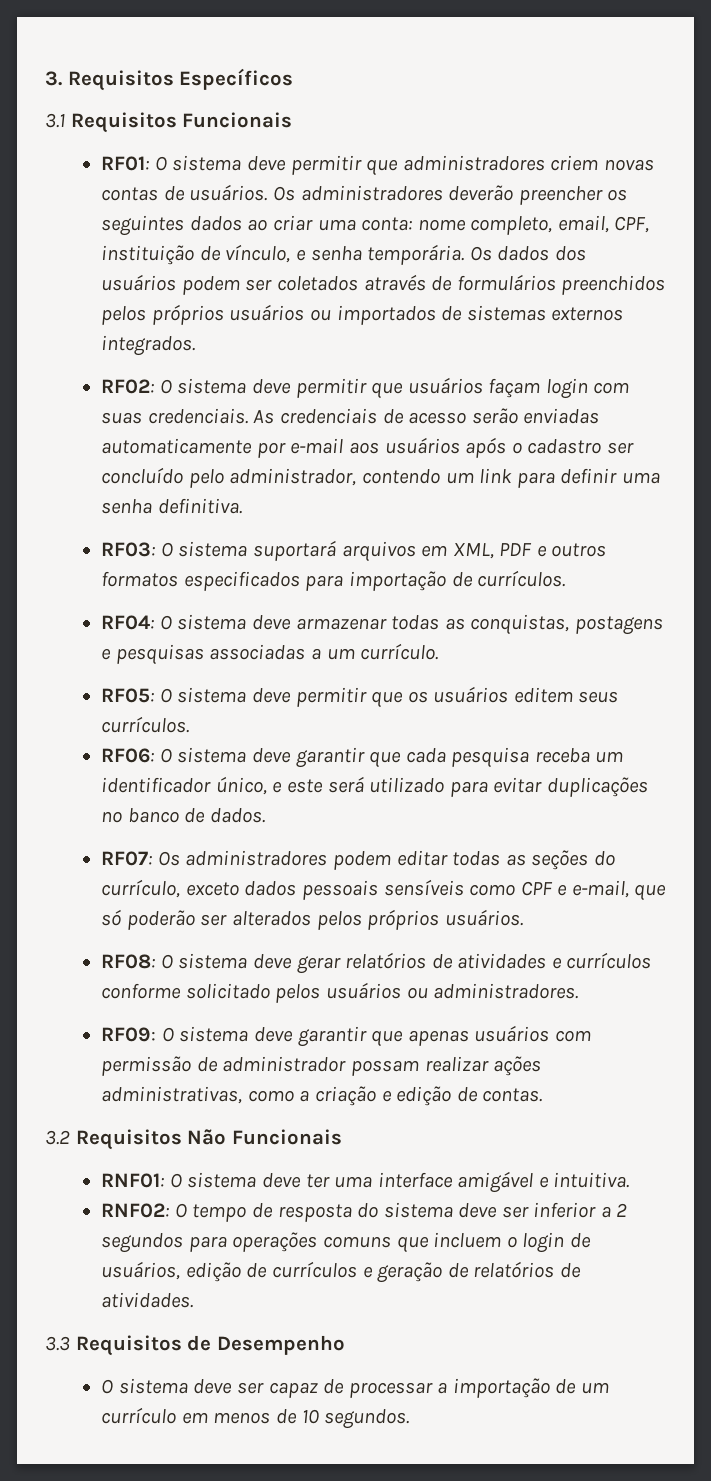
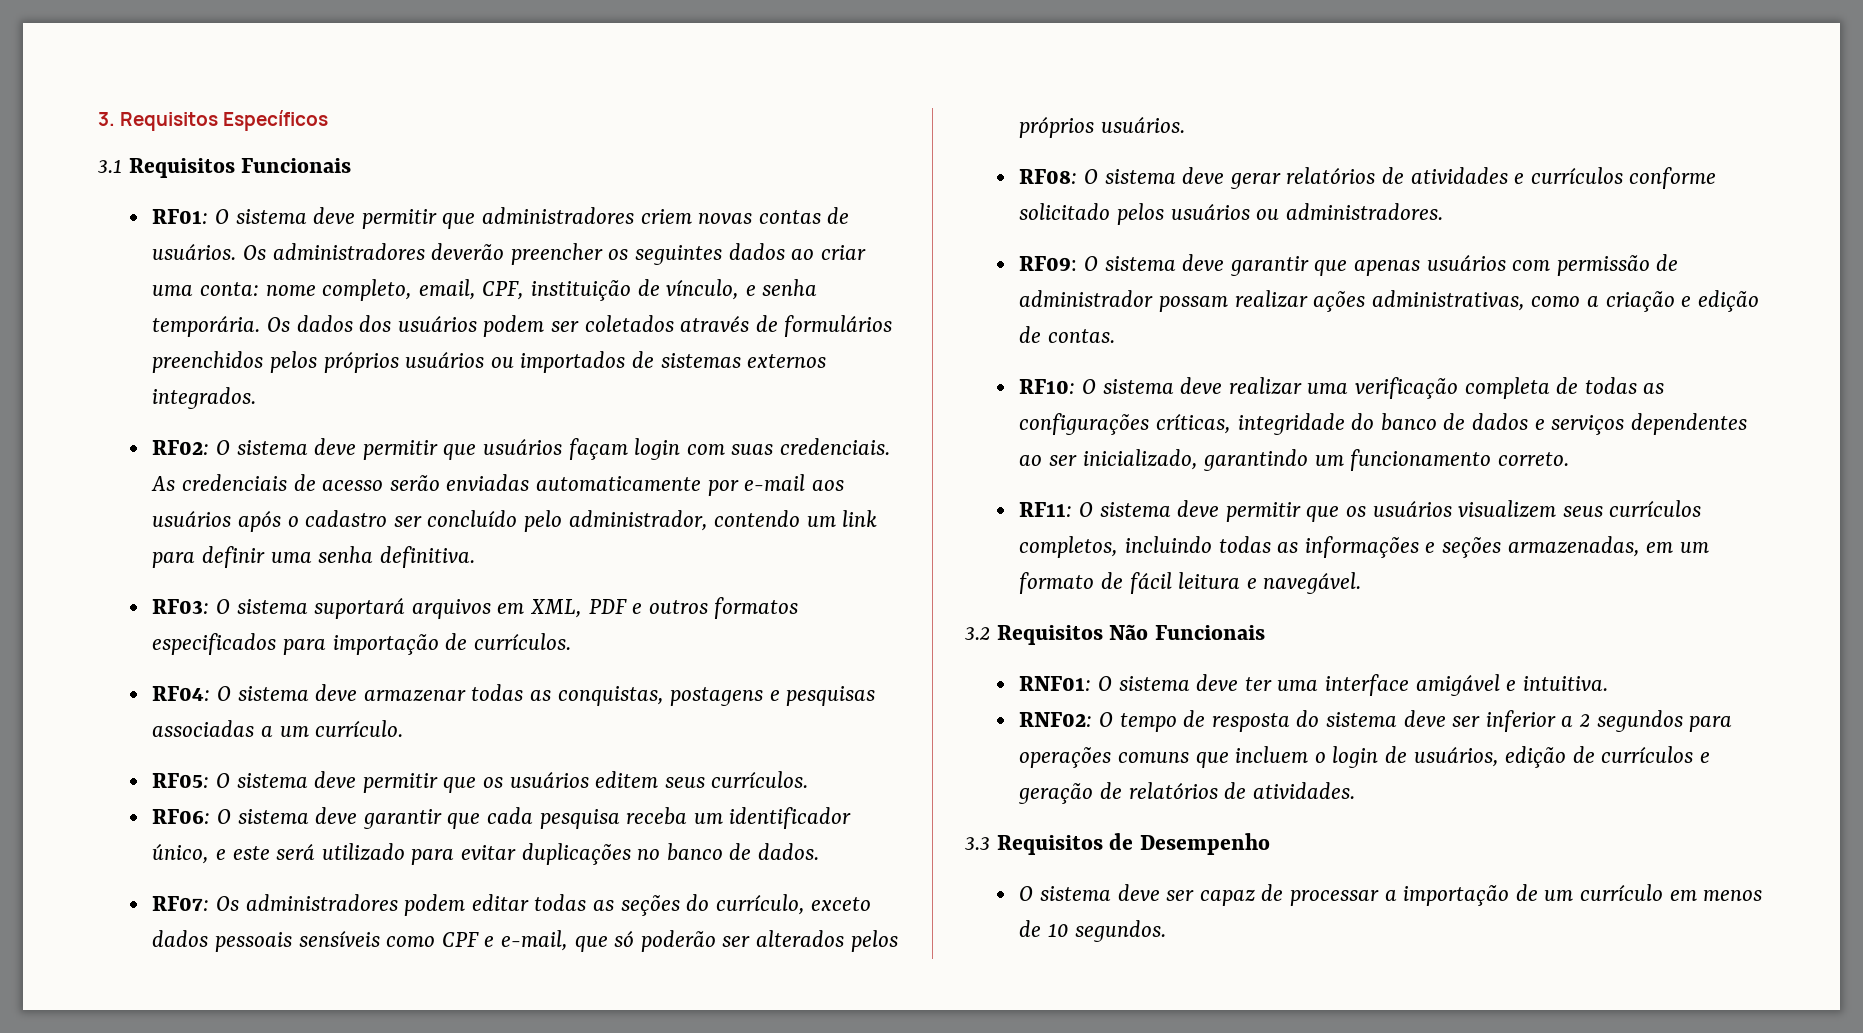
+ RF10: O sistema deve realizar uma verificação completa de todas as configurações críticas, integridade do banco de dados e serviços dependentes ao ser inicializado, garantindo um funcionamento correto.
+ RF11: O sistema deve permitir que os usuários visualizem seus currículos completos, incluindo todas as informações e seções armazenadas, em um formato de fácil leitura e navegável.

